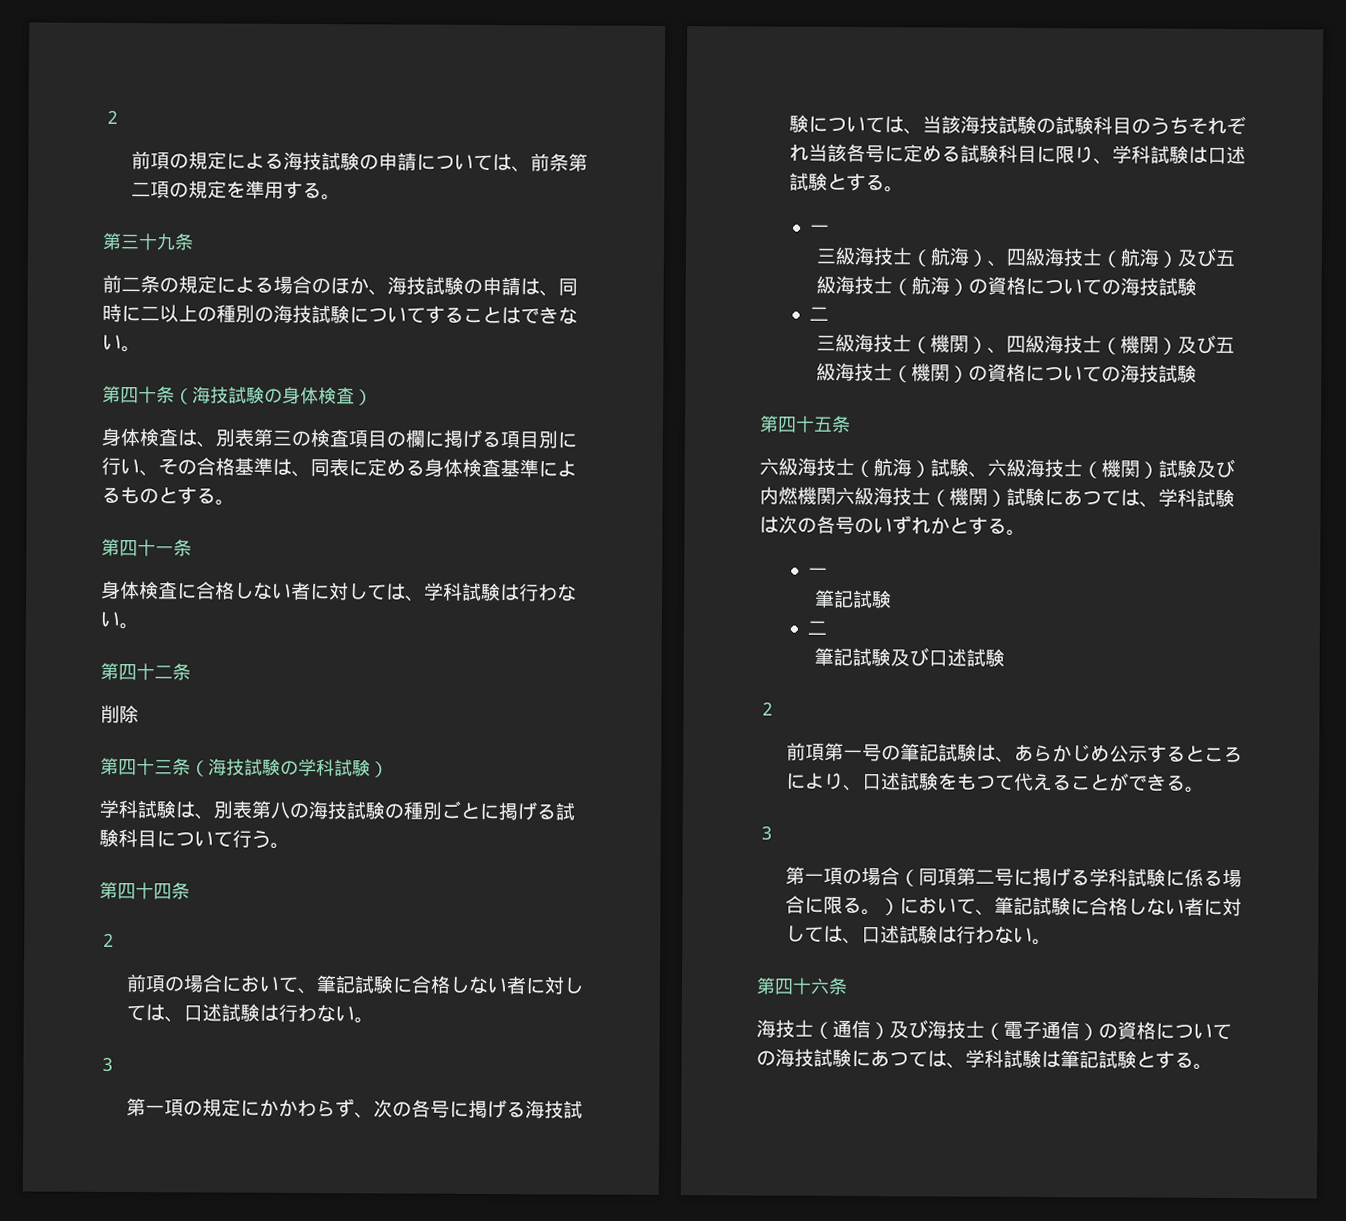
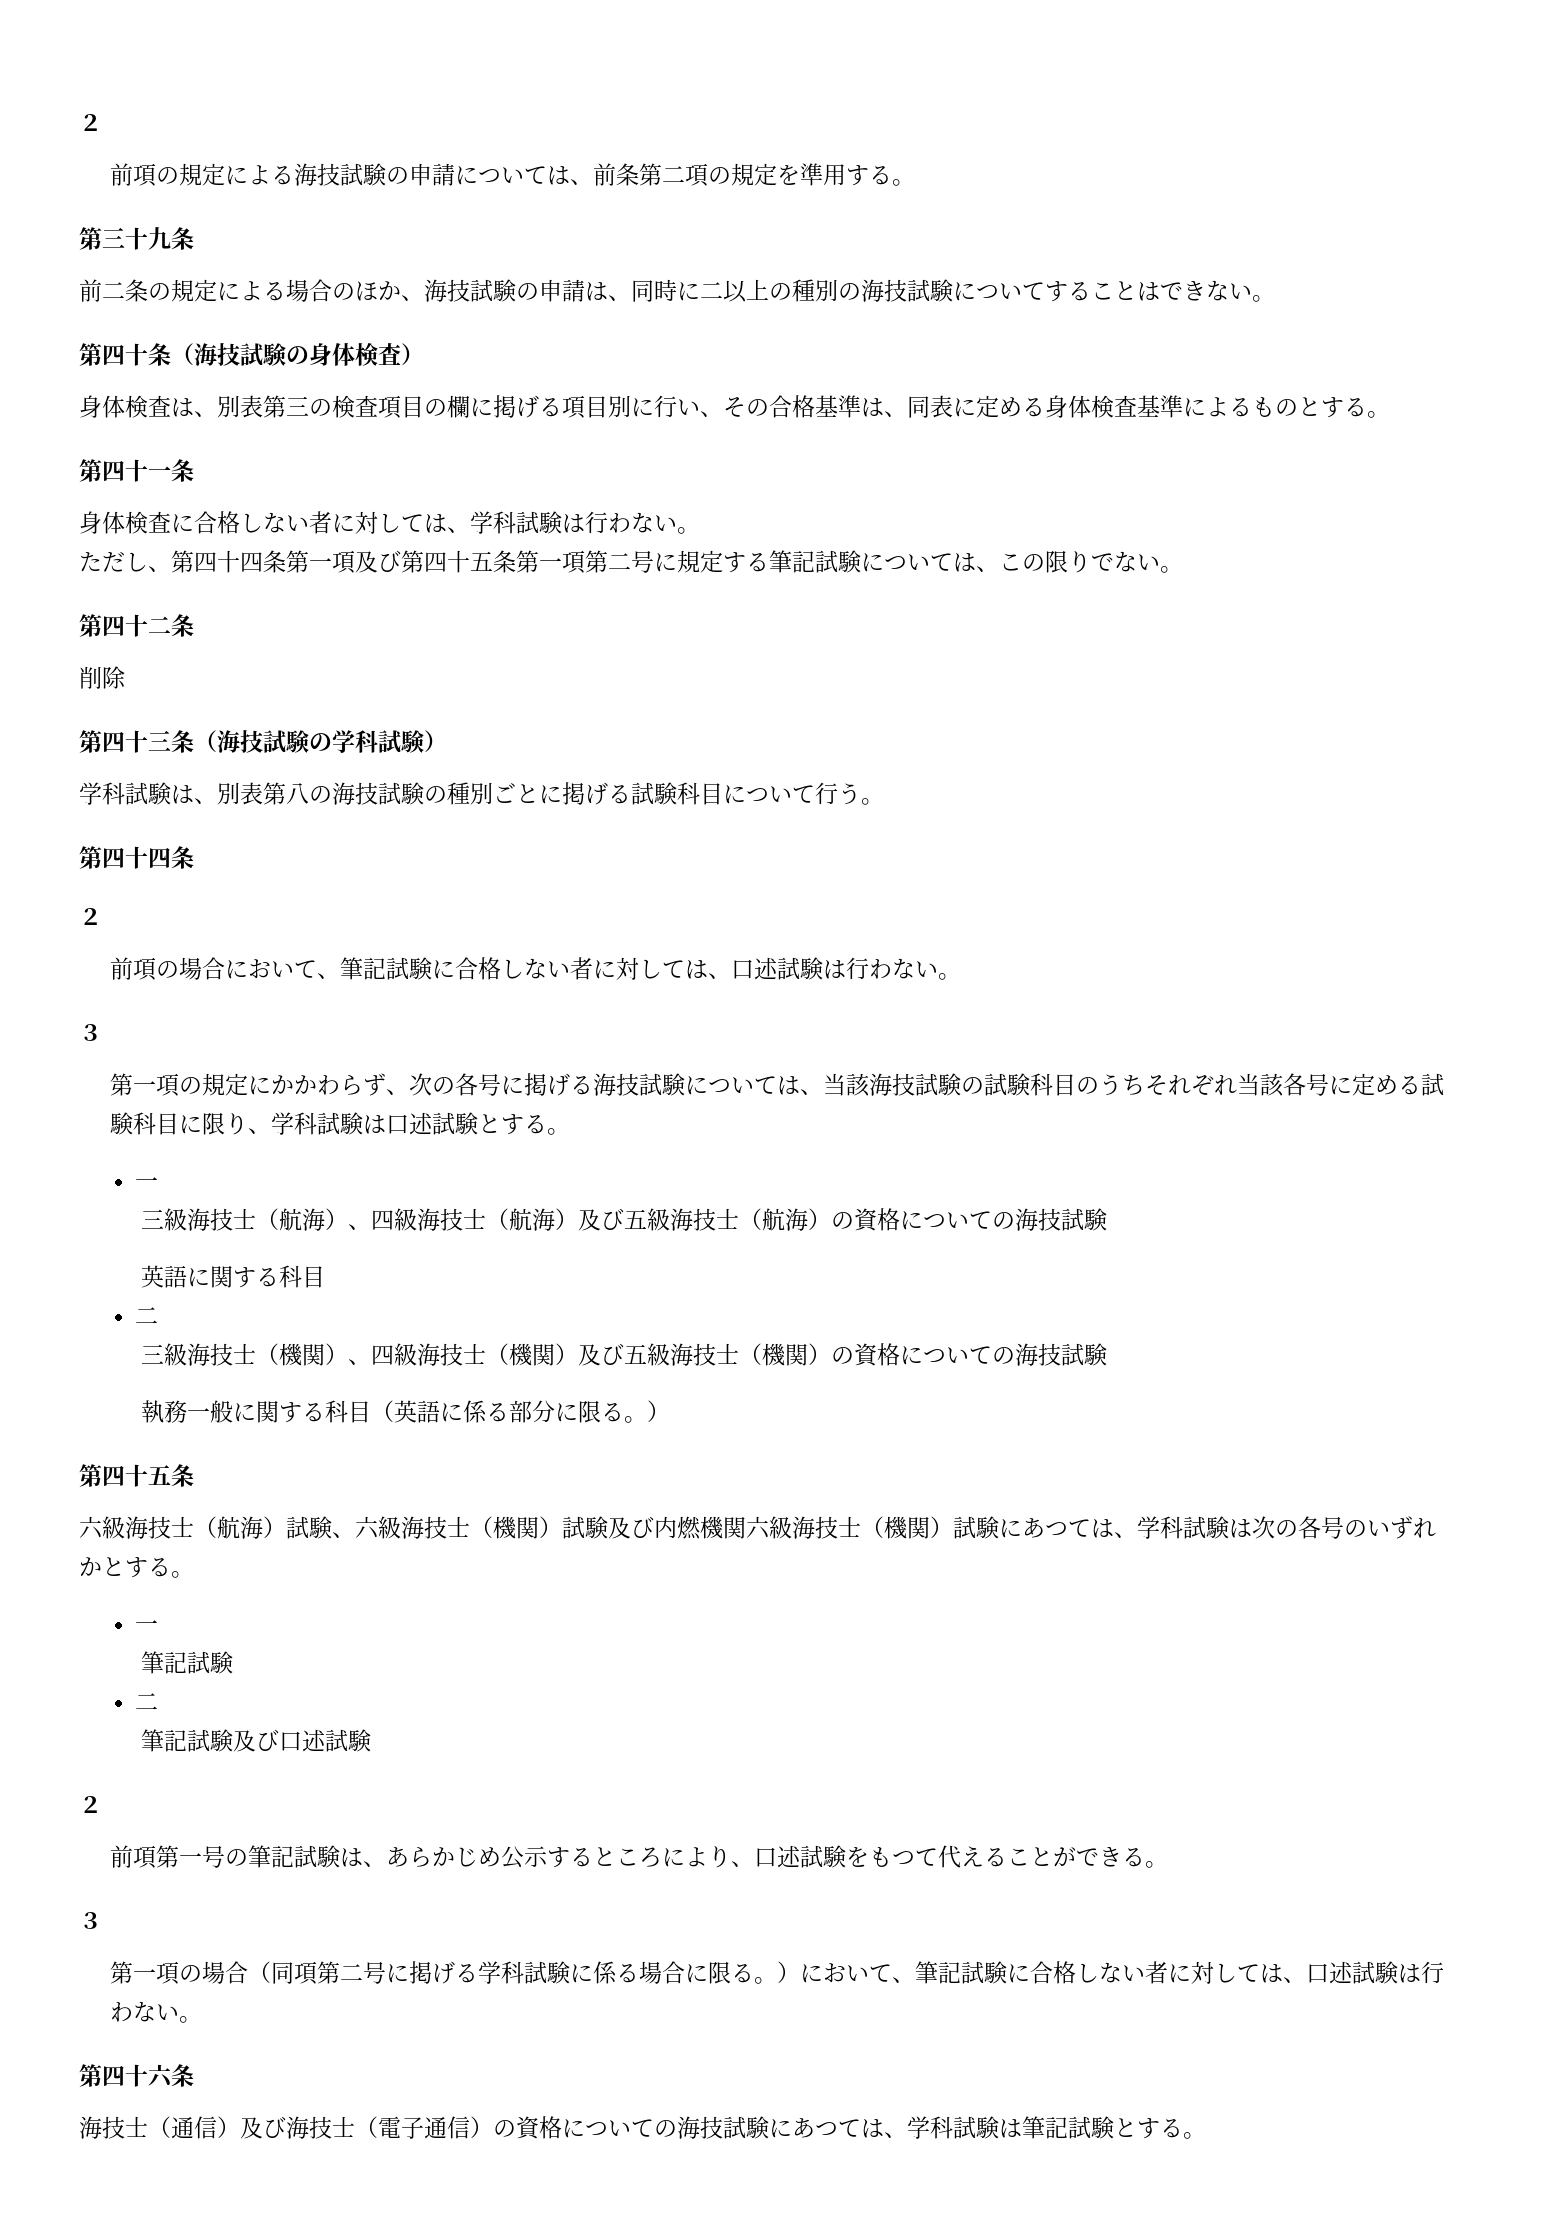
+ ただし、第四十四条第一項及び第四十五条第一項第二号に規定する筆記試験については、この限りでない。
+ 英語に関する科目
+ 執務一般に関する科目（英語に係る部分に限る。）

